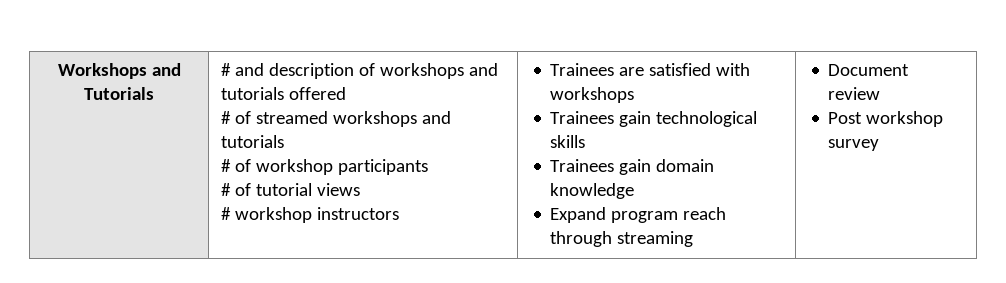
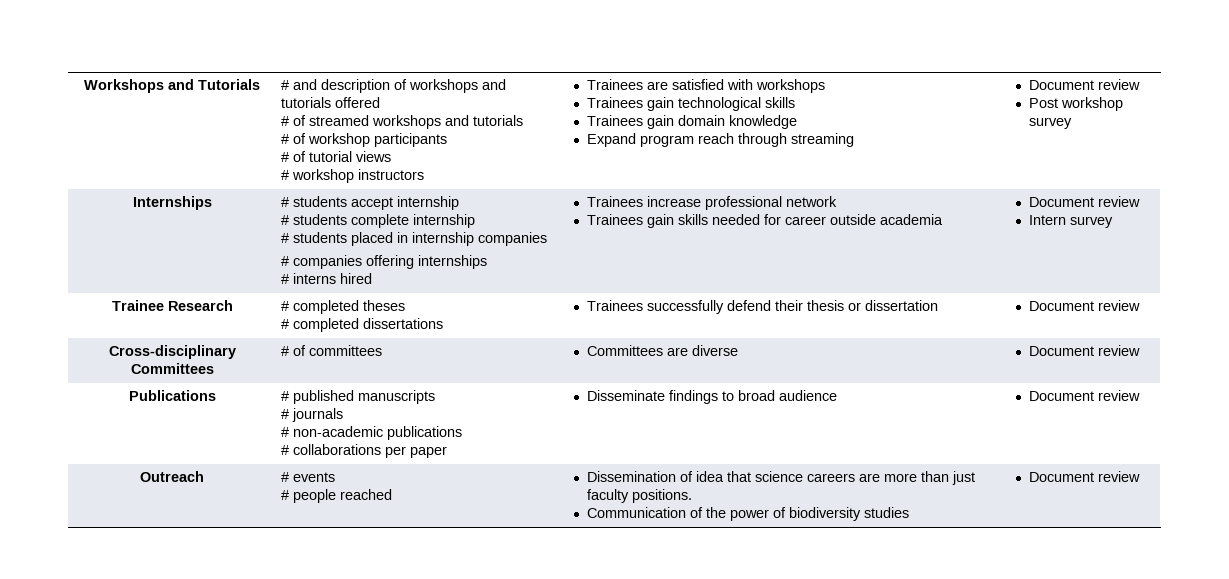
+ Internships | # students accept internship
+ # students complete internship
+ # students placed in internship companies
+ # companies offering internships
+ # interns hired | Trainees increase professional network
+ Trainees gain skills needed for career outside academia | Document review
+ Intern survey
+ Trainee Research | # completed theses
+ # completed dissertations | Trainees successfully defend their thesis or dissertation | Document review
+ Cross-disciplinary Committees | # of committees | Committees are diverse | Document review
+ Publications | # published manuscripts
+ # journals
+ # non-academic publications
+ # collaborations per paper | Disseminate findings to broad audience | Document review
+ Outreach | # events
+ # people reached | Dissemination of idea that science careers are more than just faculty positions.
+ Communication of the power of biodiversity studies | Document review

